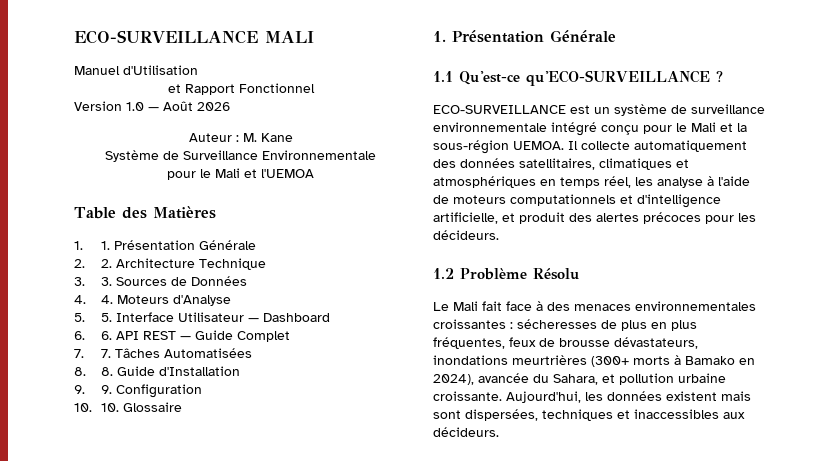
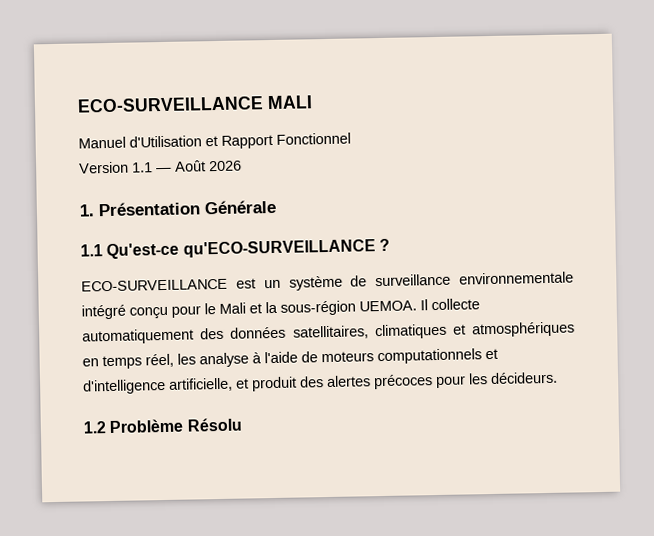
- Manuel d'Utilisation
- et Rapport Fonctionnel
+ Manuel d'Utilisation et Rapport Fonctionnel
- Version 1.0 — Août 2026
+ Version 1.1 — Août 2026
- Auteur : M. Kane
- Système de Surveillance Environnementale
- pour le Mali et l'UEMOA
- Table des Matières
- 1. 1. Présentation Générale
- 2. 2. Architecture Technique
- 3. 3. Sources de Données
- 4. 4. Moteurs d'Analyse
- 5. 5. Interface Utilisateur — Dashboard
- 6. 6. API REST — Guide Complet
- 7. 7. Tâches Automatisées
- 8. 8. Guide d'Installation
- 9. 9. Configuration
- 10. 10. Glossaire
- Le Mali fait face à des menaces environnementales croissantes : sécheresses de plus en plus fréquentes, feux de brousse dévastateurs, inondations meurtrières (300+ morts à Bamako en 2024), avancée du Sahara, et pollution urbaine croissante. Aujourd'hui, les données existent mais sont dispersées, techniques et inaccessibles aux décideurs.

